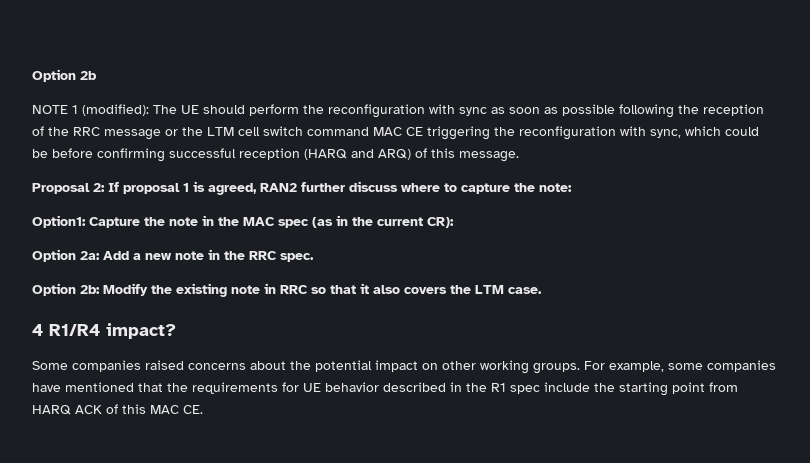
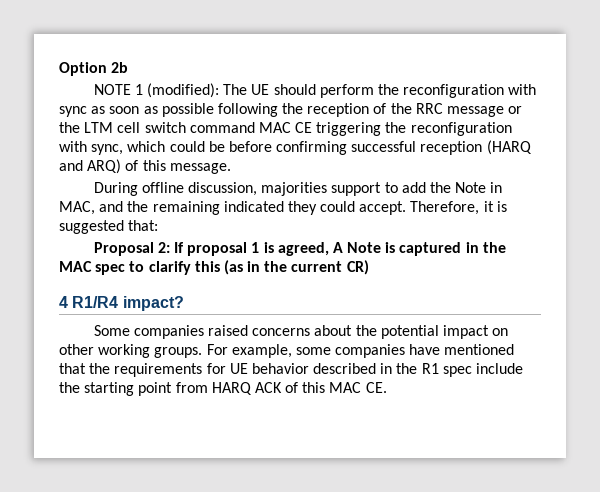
+ During offline discussion, majorities support to add the Note in MAC, and the remaining indicated they could accept. Therefore, it is suggested that:
- Proposal 2: If proposal 1 is agreed, RAN2 further discuss where to capture the note:
- Option1: Capture the note in the MAC spec (as in the current CR):
- Option 2a: Add a new note in the RRC spec.
- Option 2b: Modify the existing note in RRC so that it also covers the LTM case.
+ Proposal 2: If proposal 1 is agreed, A Note is captured in the MAC spec to clarify this (as in the current CR)

